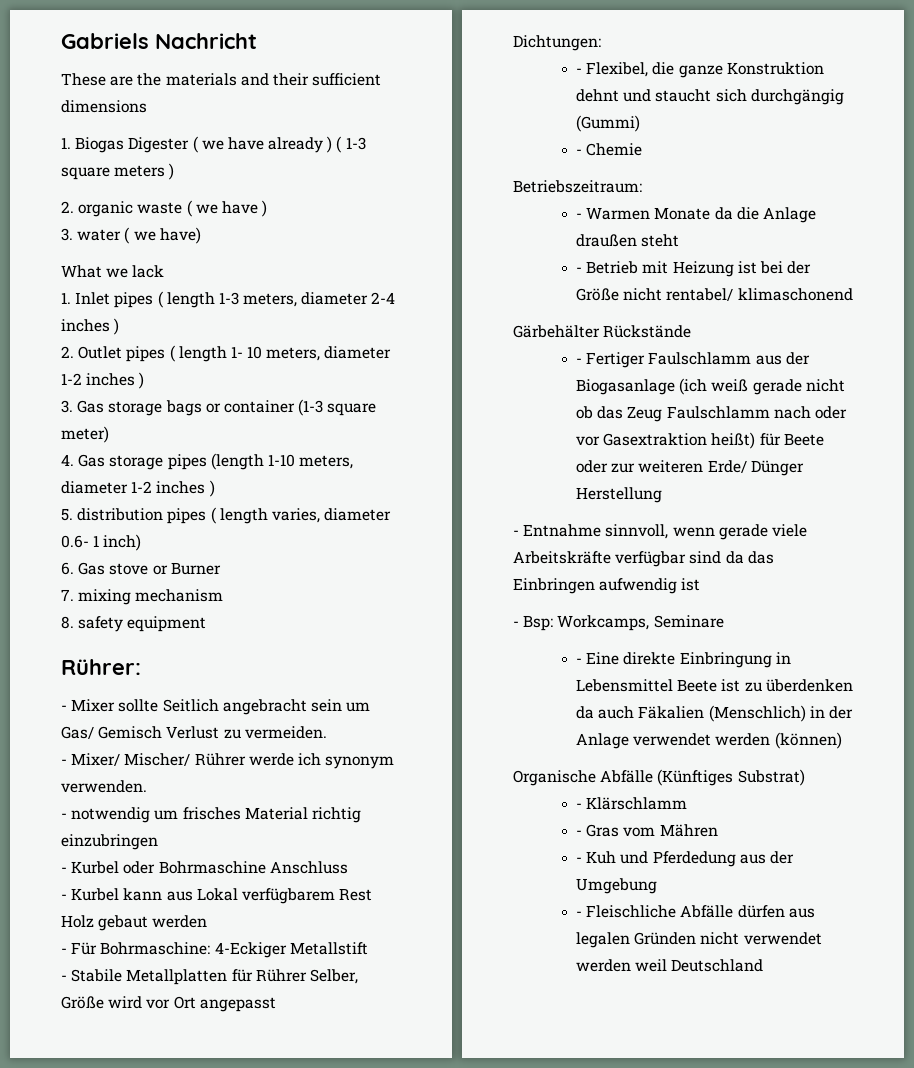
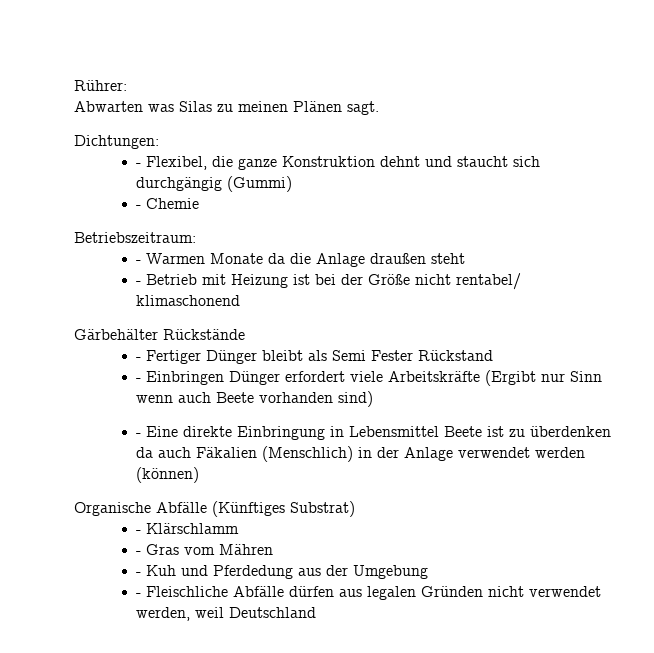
- Gabriels Nachricht
- These are the materials and their sufficient dimensions
- 1. Biogas Digester ( we have already ) ( 1-3 square meters )
- 2. organic waste ( we have )
- 3. water ( we have)
- What we lack
- 1. Inlet pipes ( length 1-3 meters, diameter 2-4 inches )
- 2. Outlet pipes ( length 1- 10 meters, diameter 1-2 inches )
- 3. Gas storage bags or container (1-3 square meter)
- 4. Gas storage pipes (length 1-10 meters, diameter 1-2 inches )
- 5. distribution pipes ( length varies, diameter 0.6- 1 inch)
- 6. Gas stove or Burner
- 7. mixing mechanism
- 8. safety equipment
  Rührer:
- - Mixer sollte Seitlich angebracht sein um Gas/ Gemisch Verlust zu vermeiden.
- - Mixer/ Mischer/ Rührer werde ich synonym verwenden.
- - notwendig um frisches Material richtig einzubringen
- - Kurbel oder Bohrmaschine Anschluss
- - Kurbel kann aus Lokal verfügbarem Rest Holz gebaut werden
- - Für Bohrmaschine: 4-Eckiger Metallstift
- - Stabile Metallplatten für Rührer Selber, Größe wird vor Ort angepasst
+ Abwarten was Silas zu meinen Plänen sagt.
- - Fertiger Faulschlamm aus der Biogasanlage (ich weiß gerade nicht ob das Zeug Faulschlamm nach oder vor Gasextraktion heißt) für Beete oder zur weiteren Erde/ Dünger Herstellung
- - Entnahme sinnvoll, wenn gerade viele Arbeitskräfte verfügbar sind da das Einbringen aufwendig ist
- - Bsp: Workcamps, Seminare
+ - Fertiger Dünger bleibt als Semi Fester Rückstand
+ - Einbringen Dünger erfordert viele Arbeitskräfte (Ergibt nur Sinn wenn auch Beete vorhanden sind)
- - Fleischliche Abfälle dürfen aus legalen Gründen nicht verwendet werden weil Deutschland
+ - Fleischliche Abfälle dürfen aus legalen Gründen nicht verwendet werden, weil Deutschland

